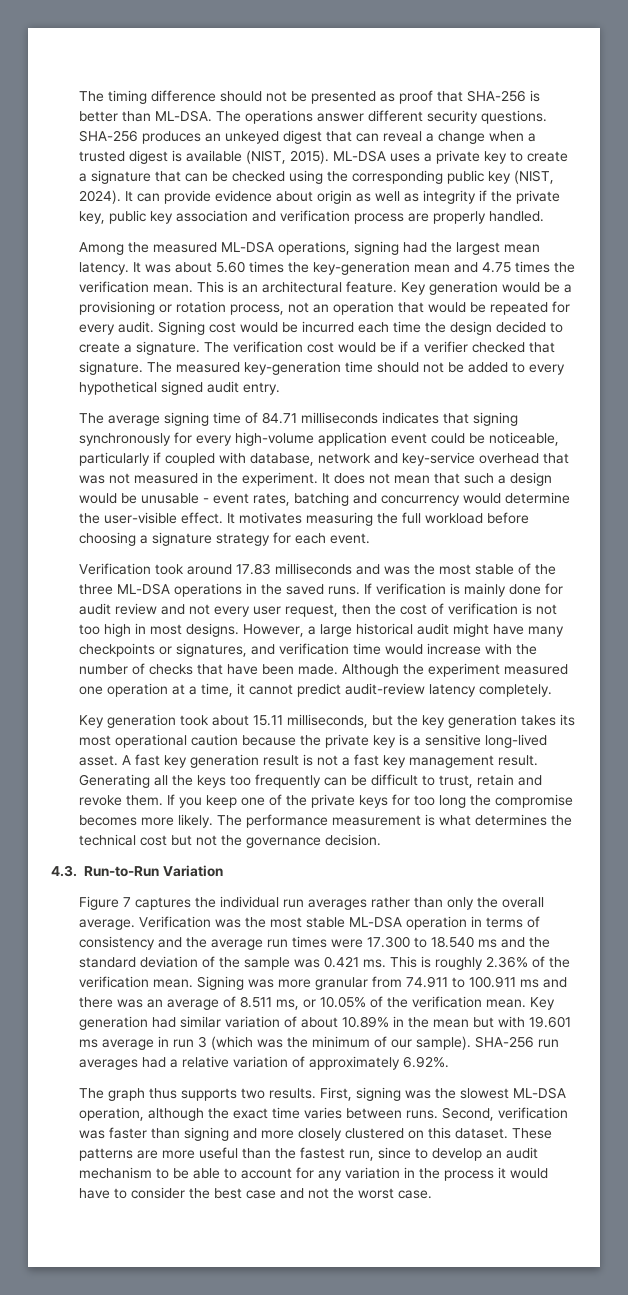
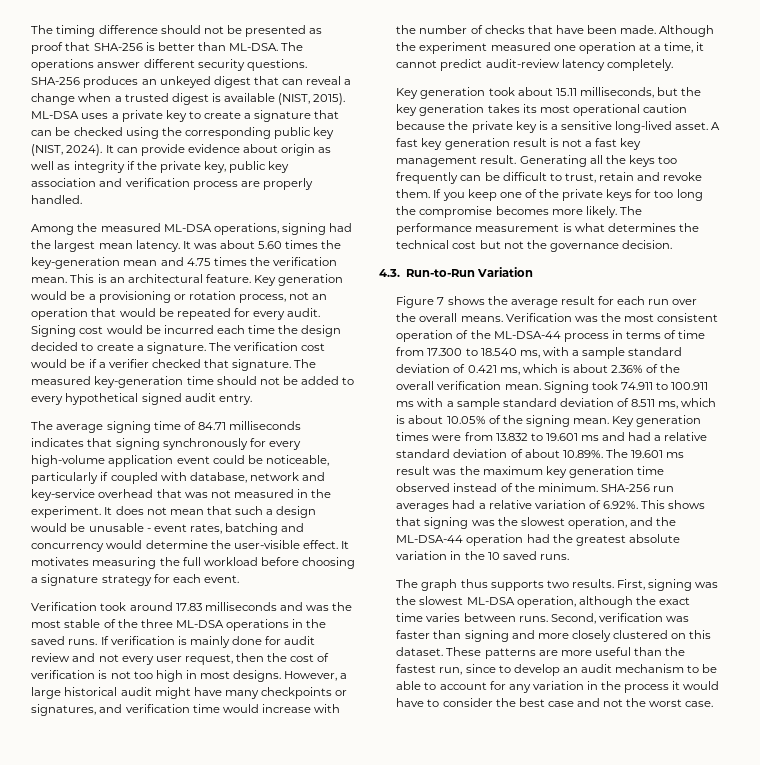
- Figure 7 captures the individual run averages rather than only the overall average.
+ Figure 7 shows the average result for each run over the overall means.
- Verification was the most stable ML-DSA operation in terms of consistency and the average run times were 17.300 to 18.540 ms and the standard deviation of the sample was 0.421 ms. This is roughly 2.36% of the verification mean.
+ Verification was the most consistent operation of the ML-DSA-44 process in terms of time from 17.300 to 18.540 ms, with a sample standard deviation of 0.421 ms, which is about 2.36% of the overall verification mean.
- Signing was more granular from 74.911 to 100.911 ms and there was an average of 8.511 ms, or 10.05% of the verification mean.
+ Signing took 74.911 to 100.911 ms with a sample standard deviation of 8.511 ms, which is about 10.05% of the signing mean.
- Key generation had similar variation of about 10.89% in the mean but with 19.601 ms average in run 3 (which was the minimum of our sample).
+ Key generation times were from 13.832 to 19.601 ms and had a relative standard deviation of about 10.89%. The 19.601 ms result was the maximum key generation time observed instead of the minimum.
- SHA-256 run averages had a relative variation of approximately 6.92%.
+ SHA-256 run averages had a relative variation of 6.92%. This shows that signing was the slowest operation, and the ML-DSA-44 operation had the greatest absolute variation in the 10 saved runs.

